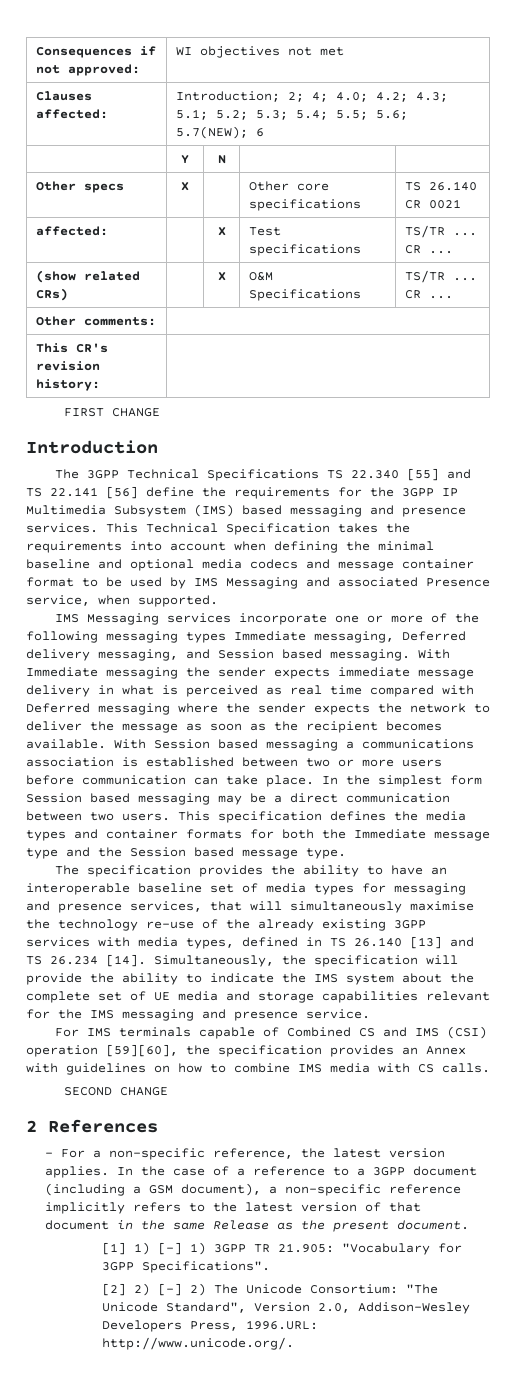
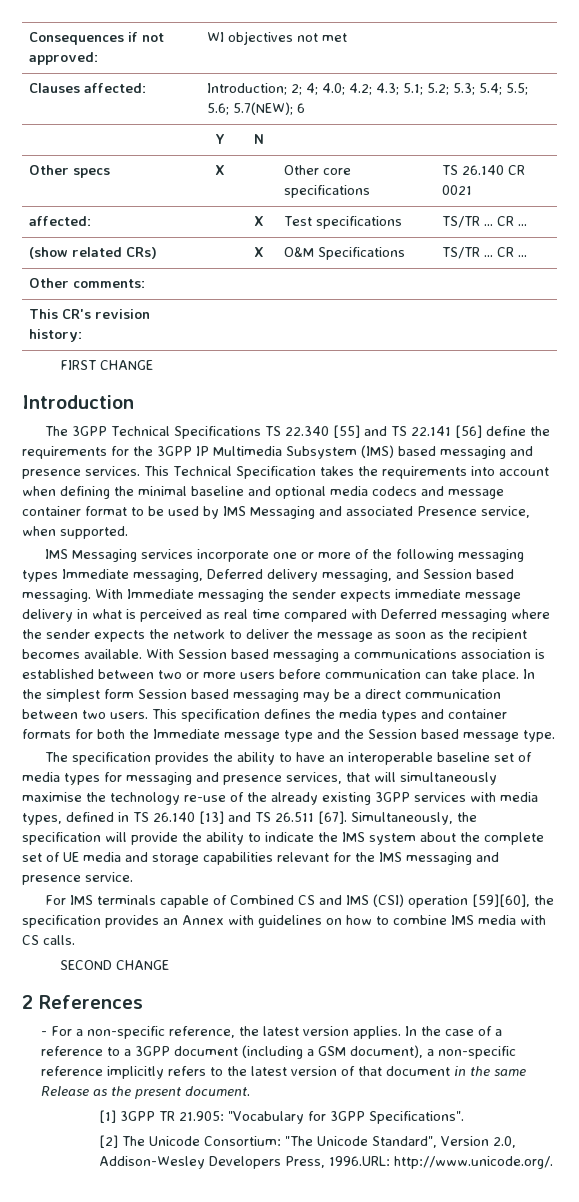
- The specification provides the ability to have an interoperable baseline set of media types for messaging and presence services, that will simultaneously maximise the technology re-use of the already existing 3GPP services with media types, defined in TS 26.140 [13] and TS 26.234 [14].
+ The specification provides the ability to have an interoperable baseline set of media types for messaging and presence services, that will simultaneously maximise the technology re-use of the already existing 3GPP services with media types, defined in TS 26.140 [13] and TS 26.511 [67].
- [1] 1) [-] 1) 3GPP TR 21.905: "Vocabulary for 3GPP Specifications".
+ [1] 3GPP TR 21.905: "Vocabulary for 3GPP Specifications".
- [2] 2) [-] 2) The Unicode Consortium: "The Unicode Standard", Version 2.0, Addison-Wesley Developers Press, 1996.URL: http://www.unicode.org/.
+ [2] The Unicode Consortium: "The Unicode Standard", Version 2.0, Addison-Wesley Developers Press, 1996.URL: http://www.unicode.org/.

